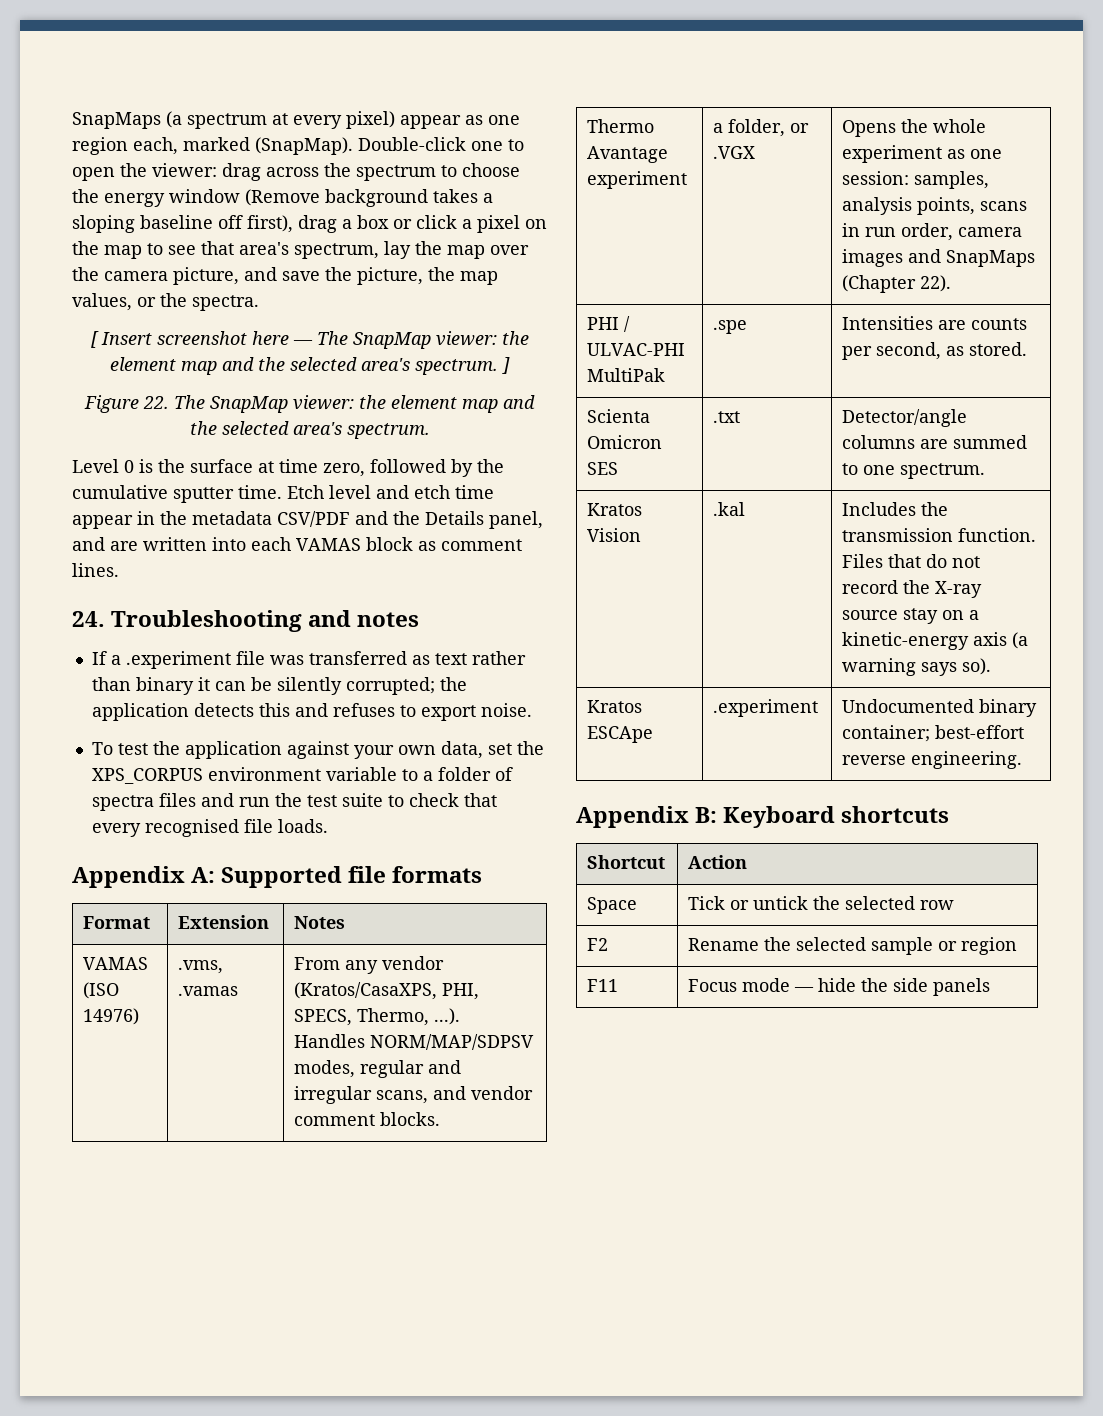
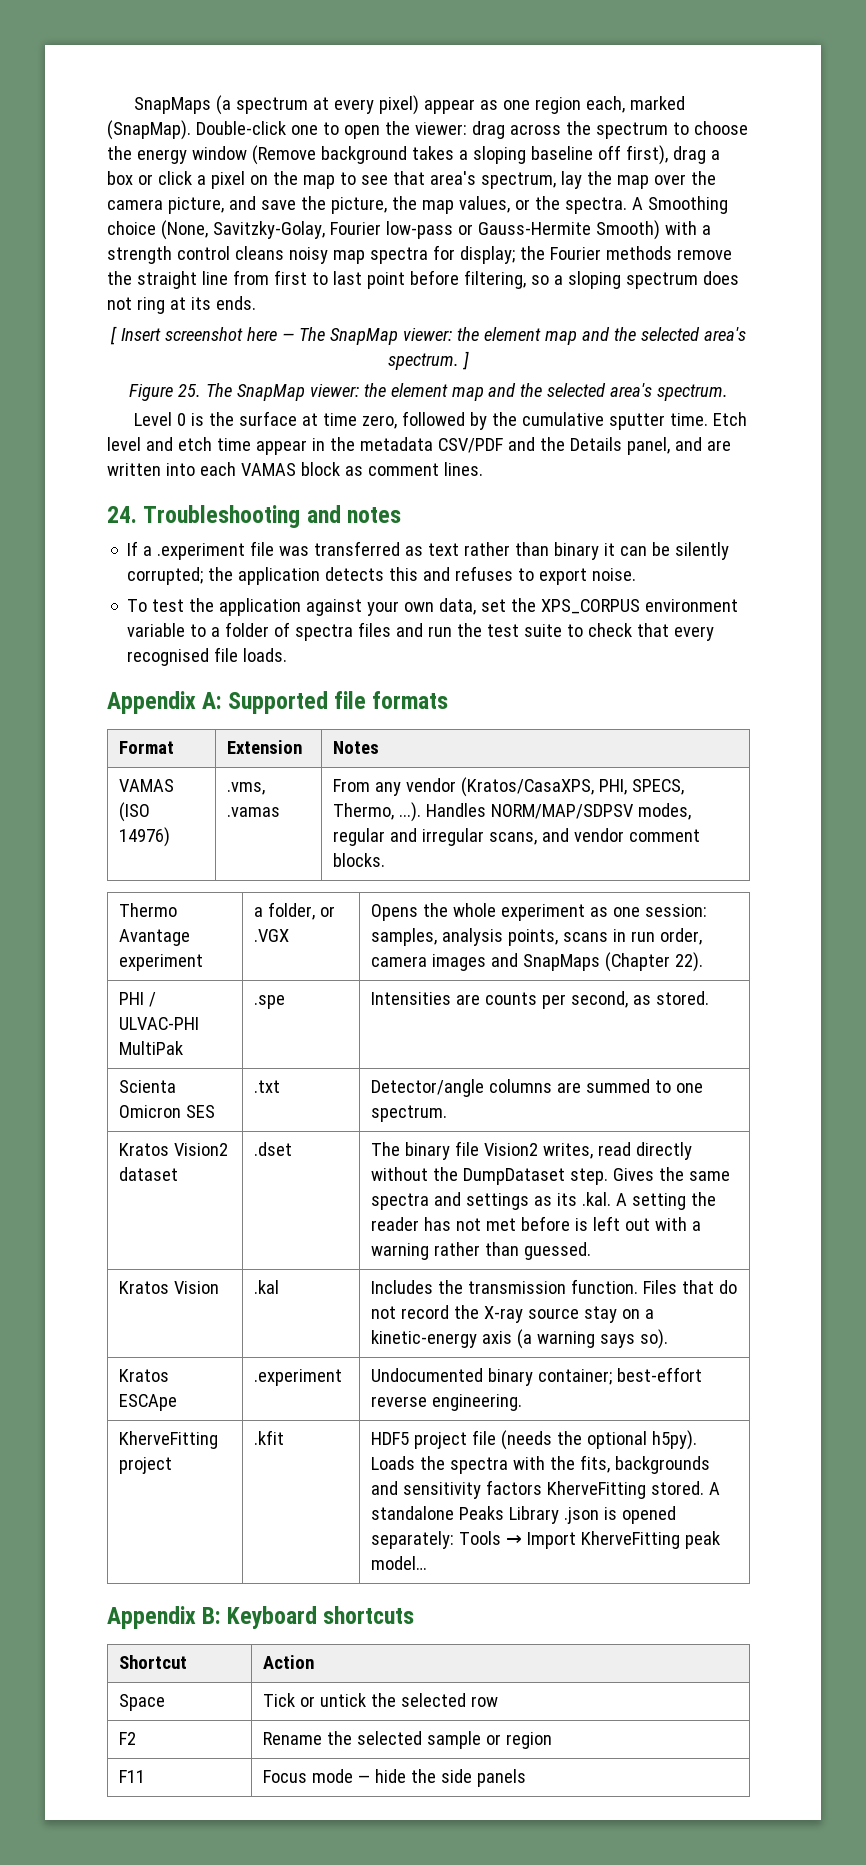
+ A Smoothing choice (None, Savitzky-Golay, Fourier low-pass or Gauss-Hermite Smooth) with a strength control cleans noisy map spectra for display; the Fourier methods remove the straight line from first to last point before filtering, so a sloping spectrum does not ring at its ends.
- Figure 22. The SnapMap viewer: the element map and the selected area's spectrum.
+ Figure 25. The SnapMap viewer: the element map and the selected area's spectrum.
+ Kratos Vision2 dataset | .dset | The binary file Vision2 writes, read directly without the DumpDataset step. Gives the same spectra and settings as its .kal. A setting the reader has not met before is left out with a warning rather than guessed.
+ KherveFitting project | .kfit | HDF5 project file (needs the optional h5py). Loads the spectra with the fits, backgrounds and sensitivity factors KherveFitting stored. A standalone Peaks Library .json is opened separately: Tools → Import KherveFitting peak model…

